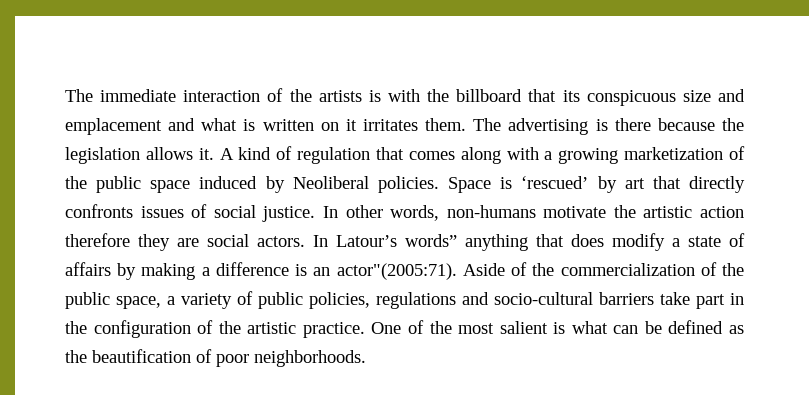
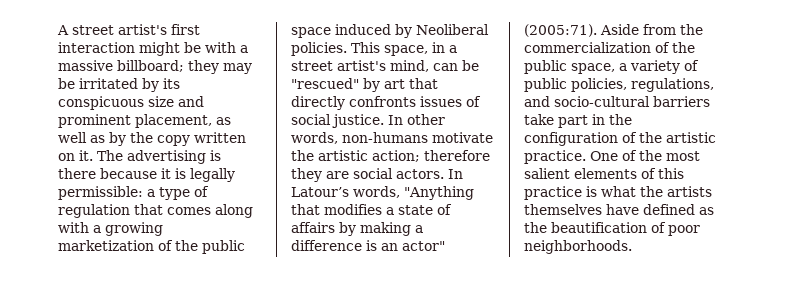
- The immediate interaction of the artists is with the billboard that its conspicuous size and emplacement and what is written on it irritates them.
+ A street artist's first interaction might be with a massive billboard; they may be irritated by its conspicuous size and prominent placement, as well as by the copy written on it.
- The advertising is there because the legislation allows it. A kind of regulation that comes along with a growing marketization of the public space induced by Neoliberal policies.
+ The advertising is there because it is legally permissible: a type of regulation that comes along with a growing marketization of the public space induced by Neoliberal policies.
- Space is ‘rescued’ by art that directly confronts issues of social justice.
+ This space, in a street artist's mind, can be "rescued" by art that directly confronts issues of social justice.
- In other words, non-humans motivate the artistic action therefore they are social actors.
+ In other words, non-humans motivate the artistic action; therefore they are social actors.
- In Latour’s words” anything that does modify a state of affairs by making a difference is an actor"(2005:71). Aside of the commercialization of the public space, a variety of public policies, regulations and socio-cultural barriers take part in the configuration of the artistic practice.
+ In Latour’s words, "Anything that modifies a state of affairs by making a difference is an actor" (2005:71). Aside from the commercialization of the public space, a variety of public policies, regulations, and socio-cultural barriers take part in the configuration of the artistic practice.
- One of the most salient is what can be defined as the beautification of poor neighborhoods.
+ One of the most salient elements of this practice is what the artists themselves have defined as the beautification of poor neighborhoods.

